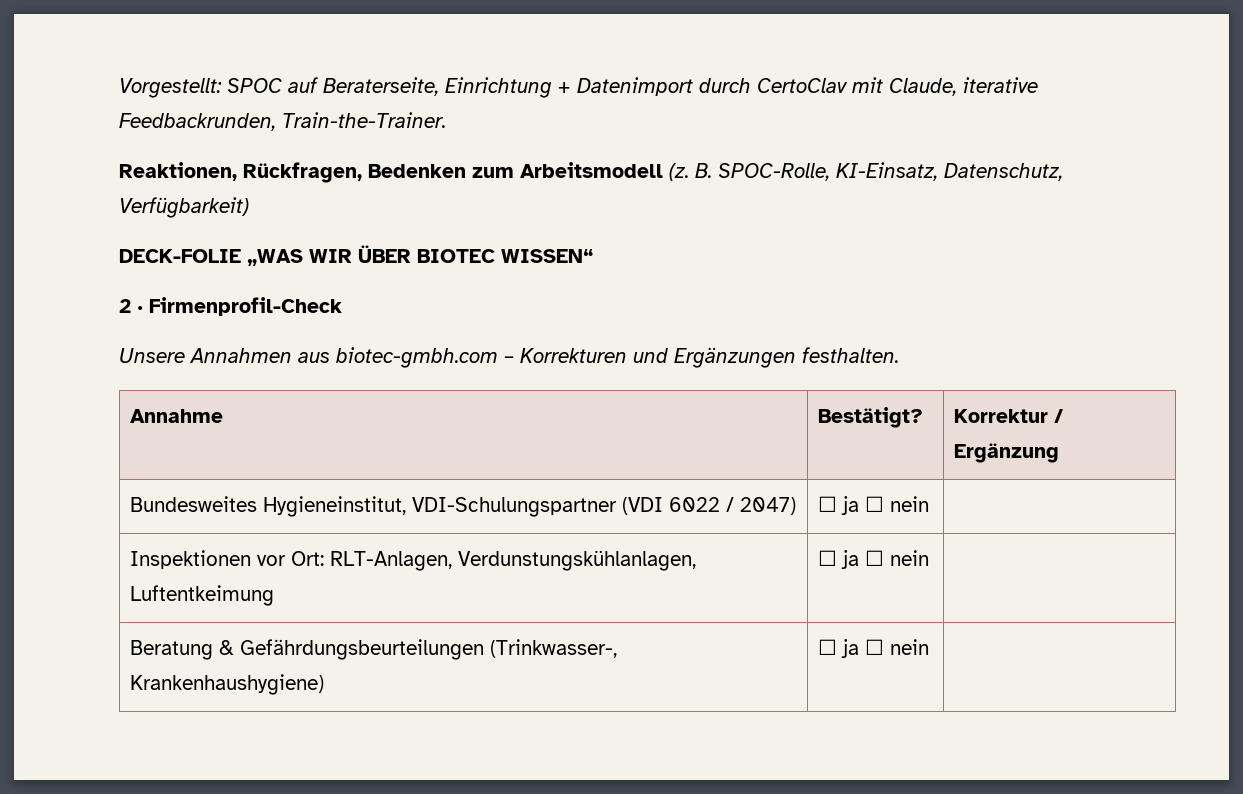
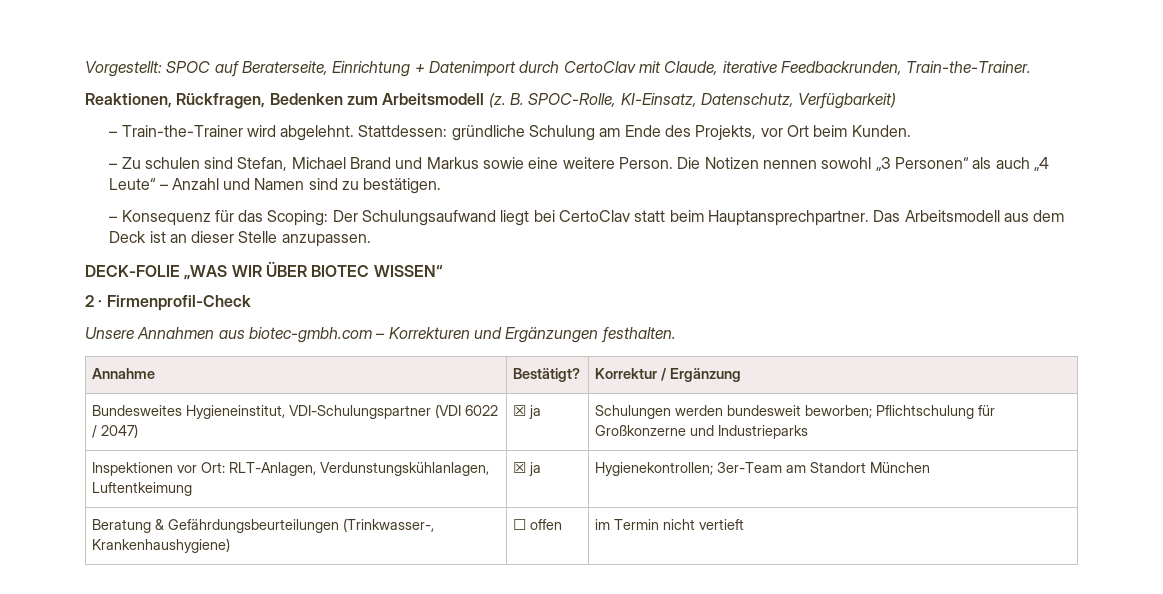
+ – Train-the-Trainer wird abgelehnt. Stattdessen: gründliche Schulung am Ende des Projekts, vor Ort beim Kunden.
+ – Zu schulen sind Stefan, Michael Brand und Markus sowie eine weitere Person. Die Notizen nennen sowohl „3 Personen“ als auch „4 Leute“ – Anzahl und Namen sind zu bestätigen.
+ – Konsequenz für das Scoping: Der Schulungsaufwand liegt bei CertoClav statt beim Hauptansprechpartner. Das Arbeitsmodell aus dem Deck ist an dieser Stelle anzupassen.
- Bundesweites Hygieneinstitut, VDI-Schulungspartner (VDI 6022 / 2047) | ☐ ja ☐ nein |
+ Bundesweites Hygieneinstitut, VDI-Schulungspartner (VDI 6022 / 2047) | ☒ ja | Schulungen werden bundesweit beworben; Pflichtschulung für Großkonzerne und Industrieparks
- Inspektionen vor Ort: RLT-Anlagen, Verdunstungskühlanlagen, Luftentkeimung | ☐ ja ☐ nein |
+ Inspektionen vor Ort: RLT-Anlagen, Verdunstungskühlanlagen, Luftentkeimung | ☒ ja | Hygienekontrollen; 3er-Team am Standort München
- Beratung & Gefährdungsbeurteilungen (Trinkwasser-, Krankenhaushygiene) | ☐ ja ☐ nein |
+ Beratung & Gefährdungsbeurteilungen (Trinkwasser-, Krankenhaushygiene) | ☐ offen | im Termin nicht vertieft

